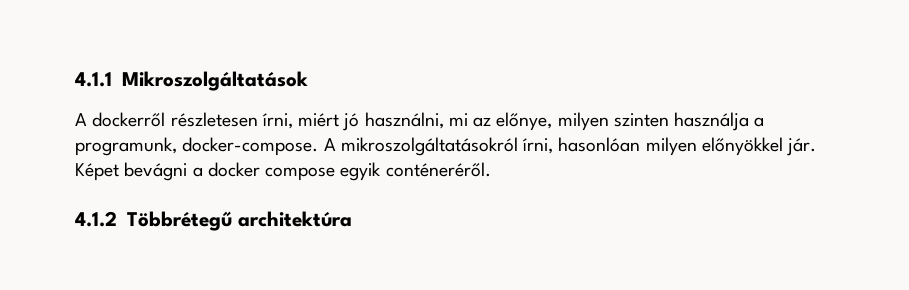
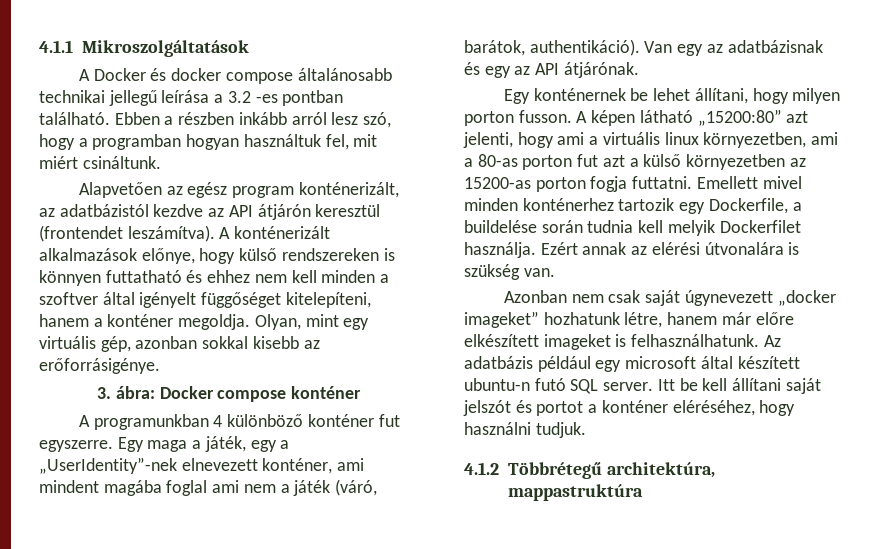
- A dockerről részletesen írni, miért jó használni, mi az előnye, milyen szinten használja a programunk, docker-compose. A mikroszolgáltatásokról írni, hasonlóan milyen előnyökkel jár. Képet bevágni a docker compose egyik conténeréről.
+ A Docker és docker compose általánosabb technikai jellegű leírása a 3.2 -es pontban található. Ebben a részben inkább arról lesz szó, hogy a programban hogyan használtuk fel, mit miért csináltunk.
+ Alapvetően az egész program konténerizált, az adatbázistól kezdve az API átjárón keresztül (frontendet leszámítva). A konténerizált alkalmazások előnye, hogy külső rendszereken is könnyen futtatható és ehhez nem kell minden a szoftver által igényelt függőséget kitelepíteni, hanem a konténer megoldja. Olyan, mint egy virtuális gép, azonban sokkal kisebb az erőforrásigénye.
+ 3. ábra: Docker compose konténer
+ A programunkban 4 különböző konténer fut egyszerre. Egy maga a játék, egy a „UserIdentity”-nek elnevezett konténer, ami mindent magába foglal ami nem a játék (váró, barátok, authentikáció). Van egy az adatbázisnak és egy az API átjárónak.
+ Egy konténernek be lehet állítani, hogy milyen porton fusson. A képen látható „15200:80” azt jelenti, hogy ami a virtuális linux környezetben, ami a 80-as porton fut azt a külső környezetben az 15200-as porton fogja futtatni. Emellett mivel minden konténerhez tartozik egy Dockerfile, a buildelése során tudnia kell melyik Dockerfilet használja. Ezért annak az elérési útvonalára is szükség van.
+ Azonban nem csak saját úgynevezett „docker imageket” hozhatunk létre, hanem már előre elkészített imageket is felhasználhatunk. Az adatbázis például egy microsoft által készített ubuntu-n futó SQL server. Itt be kell állítani saját jelszót és portot a konténer eléréséhez, hogy használni tudjuk.
- 4.1.2 Többrétegű architektúra
+ 4.1.2 Többrétegű architektúra, mappastruktúra

